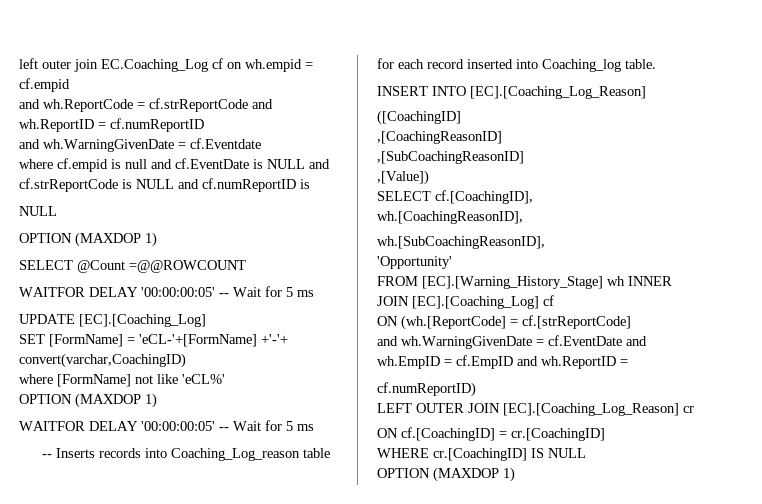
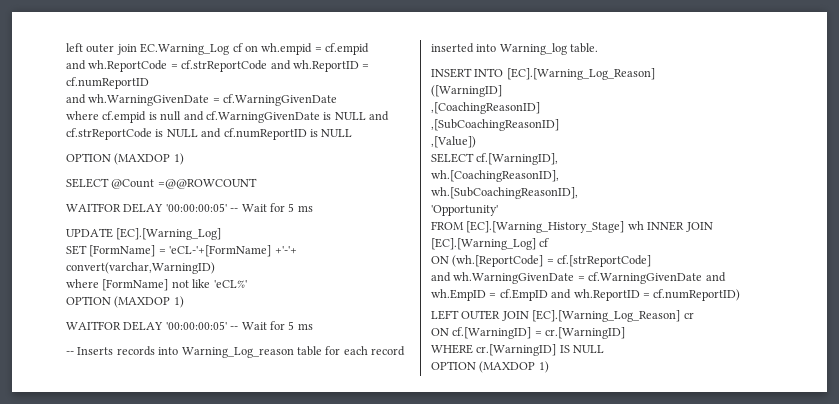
- left outer join EC.Coaching_Log cf on wh.empid = cf.empid
+ left outer join EC.Warning_Log cf on wh.empid = cf.empid
  and wh.ReportCode = cf.strReportCode and wh.ReportID = cf.numReportID
- and wh.WarningGivenDate = cf.Eventdate
+ and wh.WarningGivenDate = cf.WarningGivenDate
- where cf.empid is null and cf.EventDate is NULL and cf.strReportCode is NULL and cf.numReportID is
- NULL
+ where cf.empid is null and cf.WarningGivenDate is NULL and cf.strReportCode is NULL and cf.numReportID is NULL
- UPDATE [EC].[Coaching_Log]
+ UPDATE [EC].[Warning_Log]
- SET [FormName] = 'eCL-'+[FormName] +'-'+ convert(varchar,CoachingID)
+ SET [FormName] = 'eCL-'+[FormName] +'-'+ convert(varchar,WarningID)
- -- Inserts records into Coaching_Log_reason table for each record inserted into Coaching_log table.
+ -- Inserts records into Warning_Log_reason table for each record inserted into Warning_log table.
- INSERT INTO [EC].[Coaching_Log_Reason]
- ([CoachingID]
+ INSERT INTO [EC].[Warning_Log_Reason]
+ ([WarningID]
- SELECT cf.[CoachingID],
+ SELECT cf.[WarningID],
- FROM [EC].[Warning_History_Stage] wh INNER JOIN [EC].[Coaching_Log] cf
+ FROM [EC].[Warning_History_Stage] wh INNER JOIN [EC].[Warning_Log] cf
- and wh.WarningGivenDate = cf.EventDate and wh.EmpID = cf.EmpID and wh.ReportID =
- cf.numReportID)
+ and wh.WarningGivenDate = cf.WarningGivenDate and wh.EmpID = cf.EmpID and wh.ReportID = cf.numReportID)
- LEFT OUTER JOIN [EC].[Coaching_Log_Reason] cr
+ LEFT OUTER JOIN [EC].[Warning_Log_Reason] cr
- ON cf.[CoachingID] = cr.[CoachingID]
+ ON cf.[WarningID] = cr.[WarningID]
- WHERE cr.[CoachingID] IS NULL
+ WHERE cr.[WarningID] IS NULL

